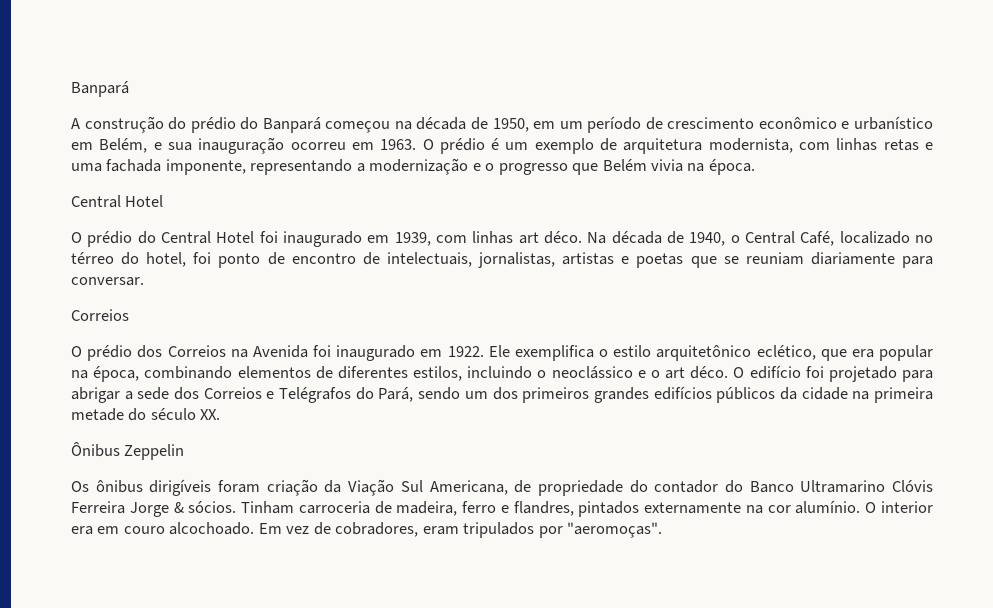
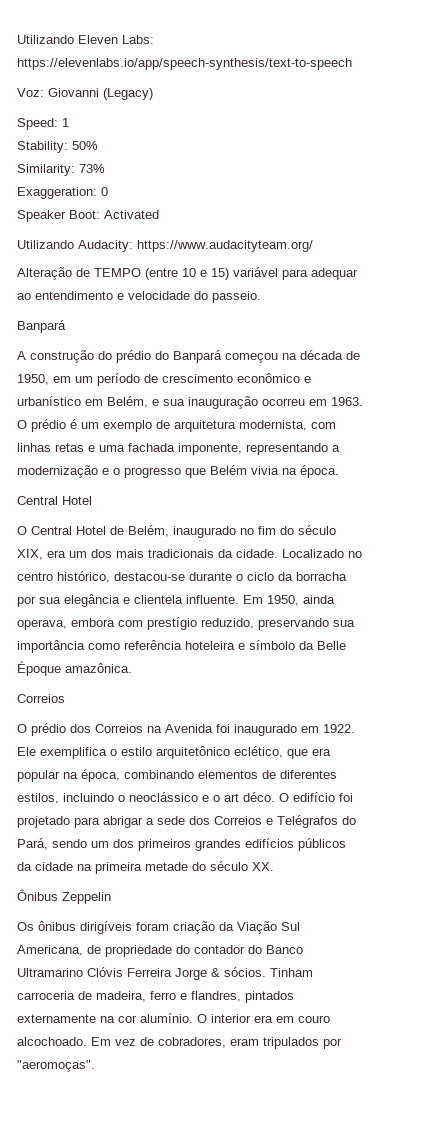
+ Utilizando Eleven Labs: https://elevenlabs.io/app/speech-synthesis/text-to-speech
+ Voz: Giovanni (Legacy)
+ Speed: 1
+ Stability: 50%
+ Similarity: 73%
+ Exaggeration: 0
+ Speaker Boot: Activated
+ Utilizando Audacity: https://www.audacityteam.org/
+ Alteração de TEMPO (entre 10 e 15) variável para adequar ao entendimento e velocidade do passeio.
- O prédio do Central Hotel foi inaugurado em 1939, com linhas art déco. Na década de 1940, o Central Café, localizado no térreo do hotel, foi ponto de encontro de intelectuais, jornalistas, artistas e poetas que se reuniam diariamente para conversar.
+ O Central Hotel de Belém, inaugurado no fim do século XIX, era um dos mais tradicionais da cidade. Localizado no centro histórico, destacou-se durante o ciclo da borracha por sua elegância e clientela influente. Em 1950, ainda operava, embora com prestígio reduzido, preservando sua importância como referência hoteleira e símbolo da Belle Époque amazônica.

